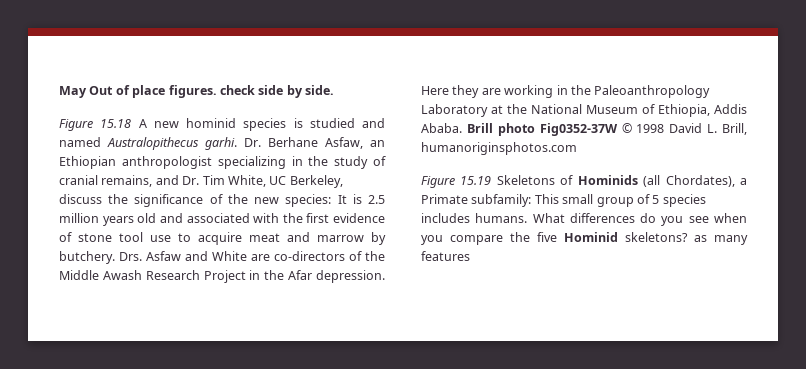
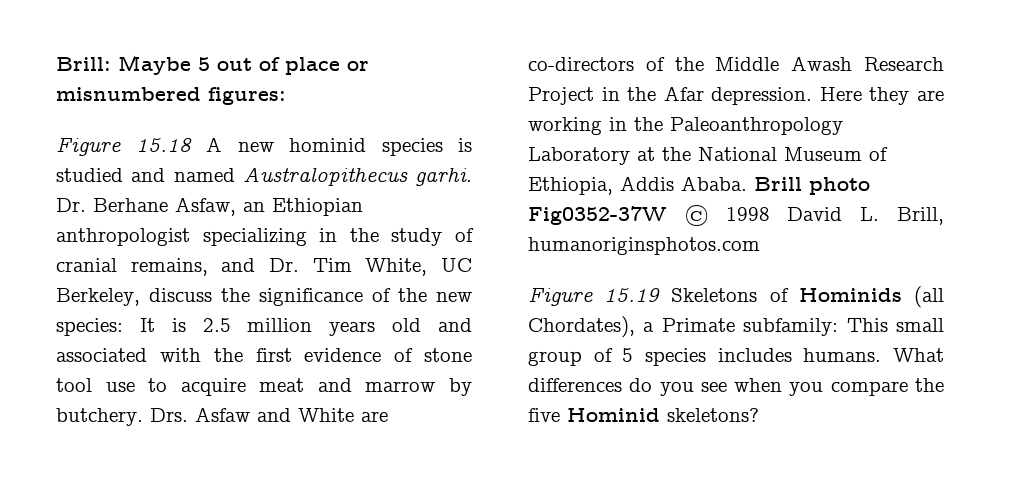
- May Out of place figures. check side by side.
+ Brill: Maybe 5 out of place or misnumbered figures:
- What differences do you see when you compare the five Hominid skeletons? as many features
+ What differences do you see when you compare the five Hominid skeletons?

